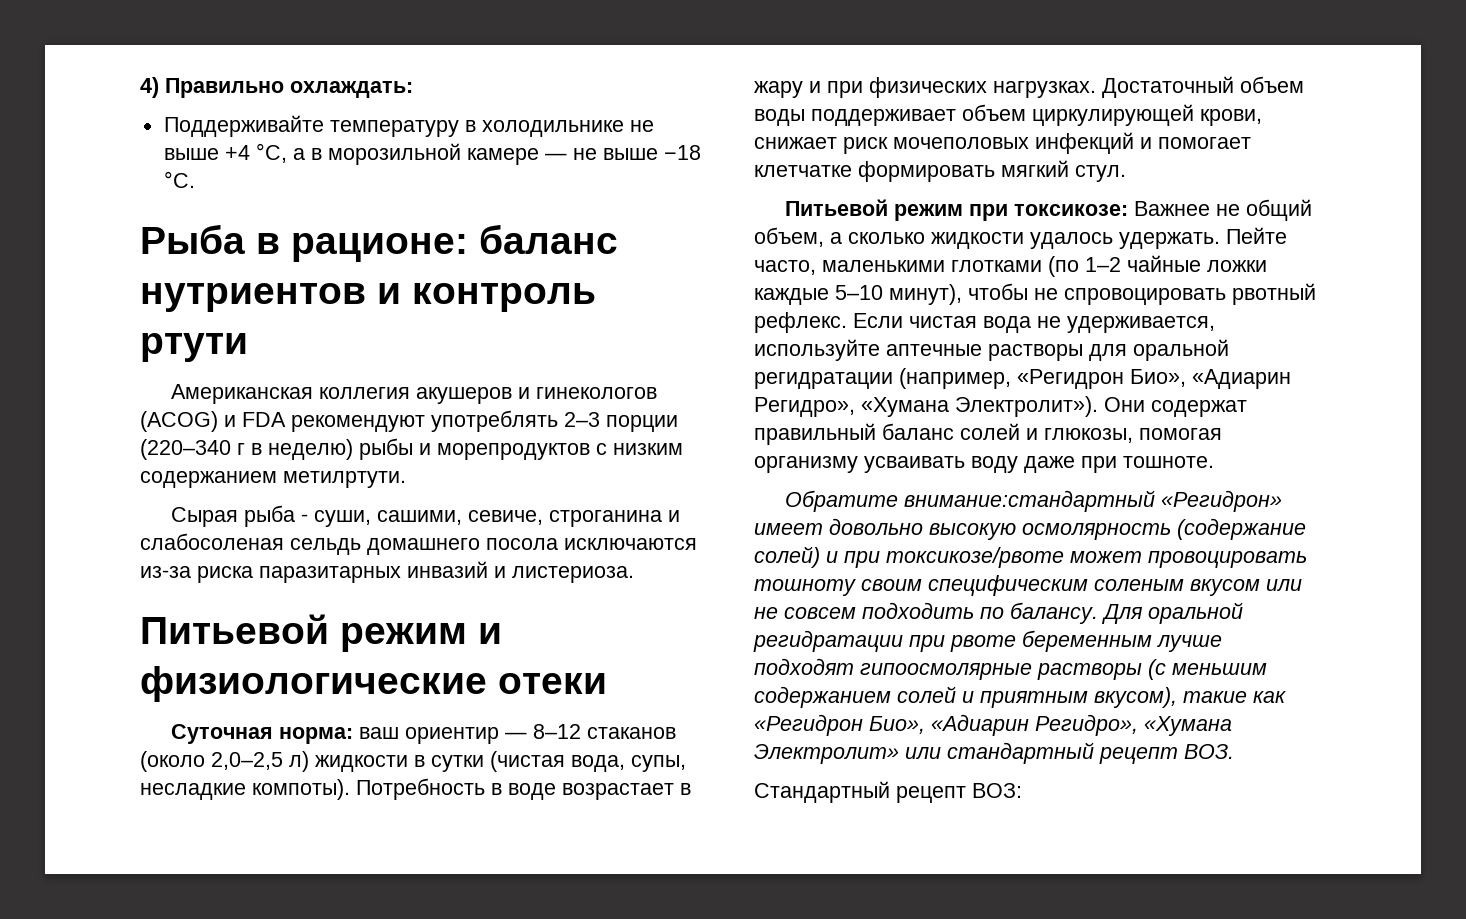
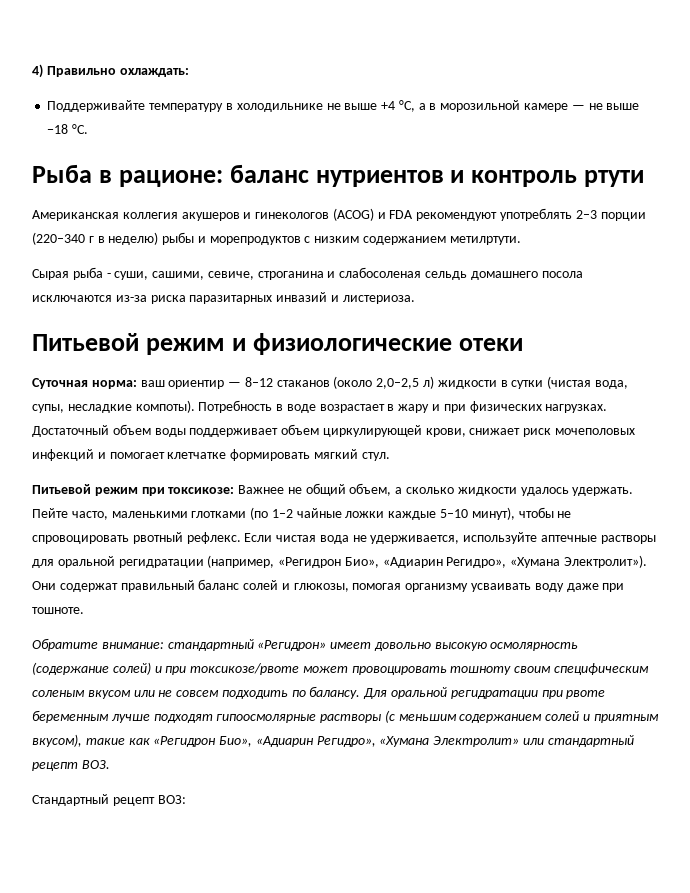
- Обратите внимание:стандартный «Регидрон» имеет довольно высокую осмолярность (содержание солей) и при токсикозе/рвоте может провоцировать тошноту своим специфическим соленым вкусом или не совсем подходить по балансу.
+ Обратите внимание: стандартный «Регидрон» имеет довольно высокую осмолярность (содержание солей) и при токсикозе/рвоте может провоцировать тошноту своим специфическим соленым вкусом или не совсем подходить по балансу.

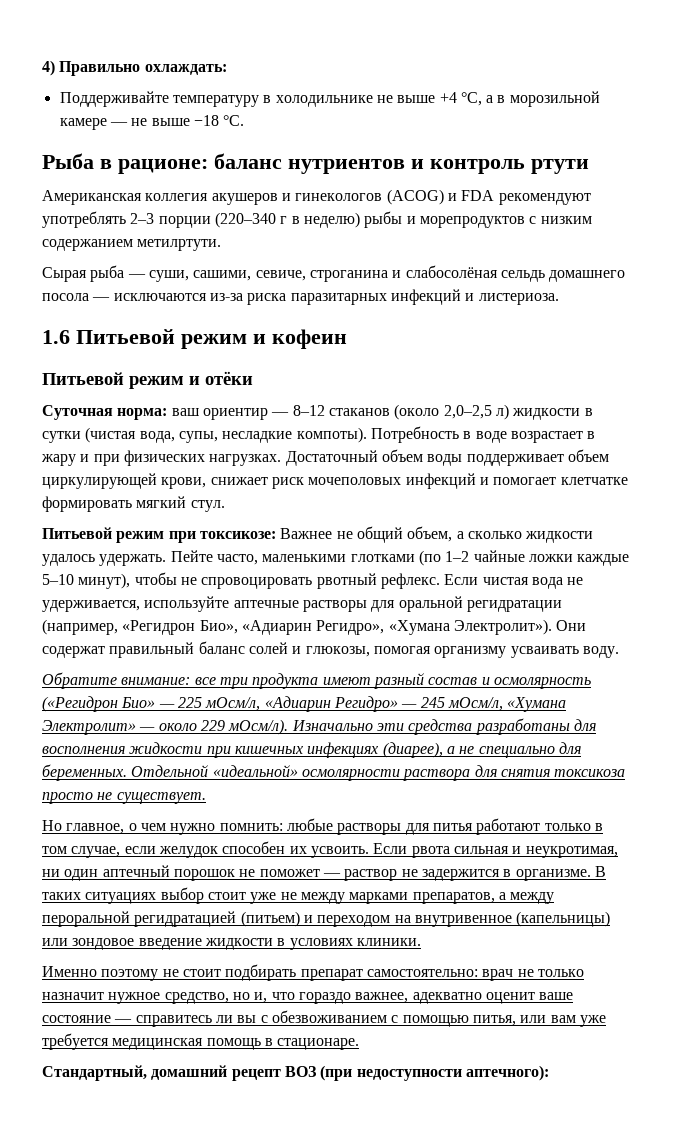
- Сырая рыба - суши, сашими, севиче, строганина и слабосоленая сельдь домашнего посола исключаются из-за риска паразитарных инвазий и листериоза.
+ Сырая рыба — суши, сашими, севиче, строганина и слабосолёная сельдь домашнего посола — исключаются из-за риска паразитарных инфекций и листериоза.
- Питьевой режим и физиологические отеки
+ 1.6 Питьевой режим и кофеин
+ Питьевой режим и отёки
- Они содержат правильный баланс солей и глюкозы, помогая организму усваивать воду даже при тошноте.
- Обратите внимание: стандартный «Регидрон» имеет довольно высокую осмолярность (содержание солей) и при токсикозе/рвоте может провоцировать тошноту своим специфическим соленым вкусом или не совсем подходить по балансу. Для оральной регидратации при рвоте беременным лучше подходят гипоосмолярные растворы (с меньшим содержанием солей и приятным вкусом), такие как «Регидрон Био», «Адиарин Регидро», «Хумана Электролит» или стандартный рецепт ВОЗ.
- Стандартный рецепт ВОЗ:
+ Они содержат правильный баланс солей и глюкозы, помогая организму усваивать воду.
+ Обратите внимание: все три продукта имеют разный состав и осмолярность («Регидрон Био» — 225 мОсм/л, «Адиарин Регидро» — 245 мОсм/л, «Хумана Электролит» — около 229 мОсм/л). Изначально эти средства разработаны для восполнения жидкости при кишечных инфекциях (диарее), а не специально для беременных. Отдельной «идеальной» осмолярности раствора для снятия токсикоза просто не существует.
+ Но главное, о чем нужно помнить: любые растворы для питья работают только в том случае, если желудок способен их усвоить. Если рвота сильная и неукротимая, ни один аптечный порошок не поможет — раствор не задержится в организме. В таких ситуациях выбор стоит уже не между марками препаратов, а между пероральной регидратацией (питьем) и переходом на внутривенное (капельницы) или зондовое введение жидкости в условиях клиники.
+ Именно поэтому не стоит подбирать препарат самостоятельно: врач не только назначит нужное средство, но и, что гораздо важнее, адекватно оценит ваше состояние — справитесь ли вы с обезвоживанием с помощью питья, или вам уже требуется медицинская помощь в стационаре.
+ Стандартный, домашний рецепт ВОЗ (при недоступности аптечного):

